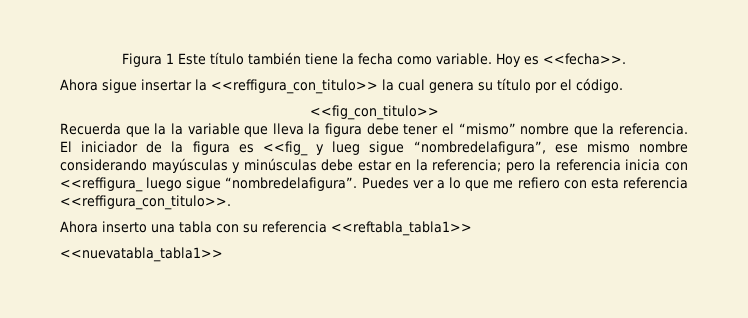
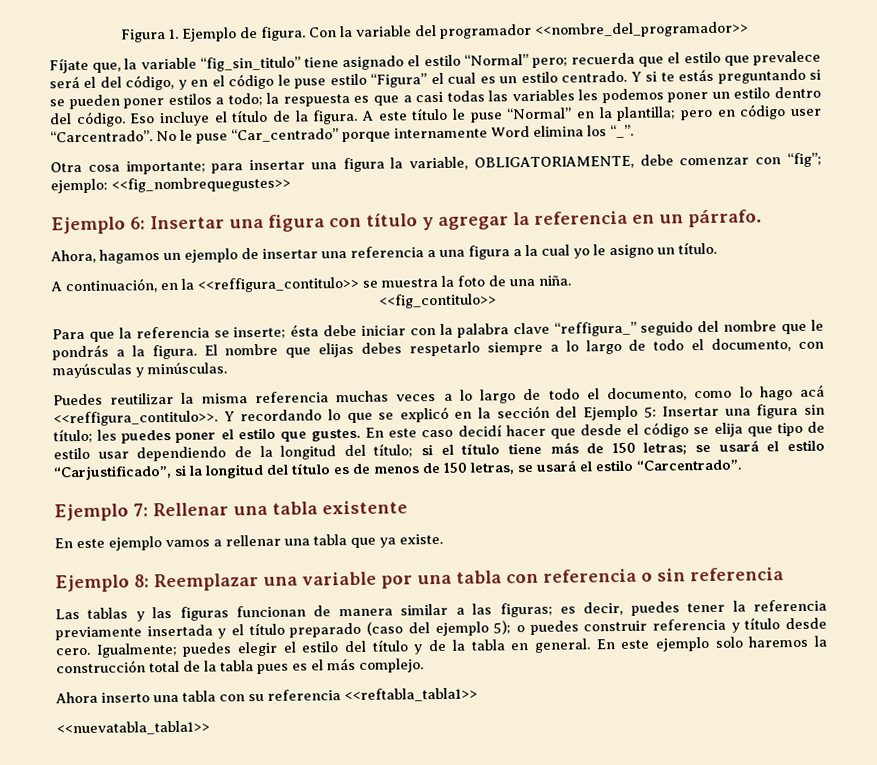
- Figura 1 Este título también tiene la fecha como variable. Hoy es <<fecha>>.
- Ahora sigue insertar la <<reffigura_con_titulo>> la cual genera su título por el código.
- <<fig_con_titulo>>
- Recuerda que la la variable que lleva la figura debe tener el “mismo” nombre que la referencia. El iniciador de la figura es <<fig_ y lueg sigue “nombredelafigura”, ese mismo nombre considerando mayúsculas y minúsculas debe estar en la referencia; pero la referencia inicia con <<reffigura_ luego sigue “nombredelafigura”. Puedes ver a lo que me refiero con esta referencia <<reffigura_con_titulo>>.
+ Figura 1. Ejemplo de figura. Con la variable del programador <<nombre_del_programador>>
+ Fíjate que, la variable “fig_sin_titulo” tiene asignado el estilo “Normal” pero; recuerda que el estilo que prevalece será el del código, y en el código le puse estilo “Figura” el cual es un estilo centrado. Y si te estás preguntando si se pueden poner estilos a todo; la respuesta es que a casi todas las variables les podemos poner un estilo dentro del código. Eso incluye el título de la figura. A este título le puse “Normal” en la plantilla; pero en código user “Carcentrado”. No le puse “Car_centrado” porque internamente Word elimina los “_”.
+ Otra cosa importante; para insertar una figura la variable, OBLIGATORIAMENTE, debe comenzar con “fig”; ejemplo: <<fig_nombrequegustes>>
+ Ejemplo 6: Insertar una figura con título y agregar la referencia en un párrafo.
+ Ahora, hagamos un ejemplo de insertar una referencia a una figura a la cual yo le asigno un título.
+ A continuación, en la <<reffigura_contitulo>> se muestra la foto de una niña.
+ <<fig_contitulo>>
+ Para que la referencia se inserte; ésta debe iniciar con la palabra clave “reffigura_” seguido del nombre que le pondrás a la figura. El nombre que elijas debes respetarlo siempre a lo largo de todo el documento, con mayúsculas y minúsculas.
+ Puedes reutilizar la misma referencia muchas veces a lo largo de todo el documento, como lo hago acá <<reffigura_contitulo>>. Y recordando lo que se explicó en la sección del Ejemplo 5: Insertar una figura sin título; les puedes poner el estilo que gustes. En este caso decidí hacer que desde el código se elija que tipo de estilo usar dependiendo de la longitud del título; si el título tiene más de 150 letras; se usará el estilo “Carjustificado”, si la longitud del título es de menos de 150 letras, se usará el estilo “Carcentrado”.
+ Ejemplo 7: Rellenar una tabla existente
+ En este ejemplo vamos a rellenar una tabla que ya existe.
+ Ejemplo 8: Reemplazar una variable por una tabla con referencia o sin referencia
+ Las tablas y las figuras funcionan de manera similar a las figuras; es decir, puedes tener la referencia previamente insertada y el título preparado (caso del ejemplo 5); o puedes construir referencia y título desde cero. Igualmente; puedes elegir el estilo del título y de la tabla en general. En este ejemplo solo haremos la construcción total de la tabla pues es el más complejo.

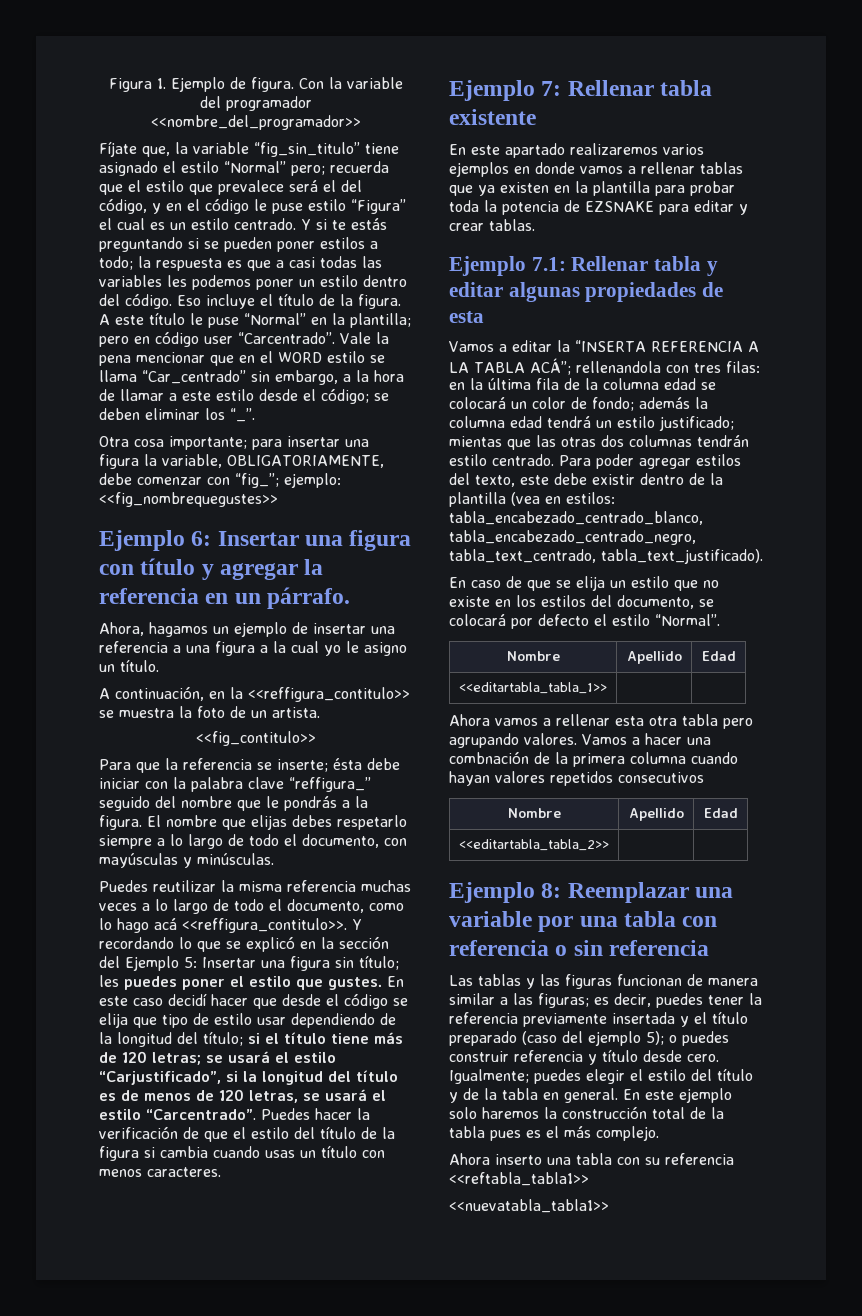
- No le puse “Car_centrado” porque internamente Word elimina los “_”.
+ Vale la pena mencionar que en el WORD estilo se llama “Car_centrado” sin embargo, a la hora de llamar a este estilo desde el código; se deben eliminar los “_”.
- Otra cosa importante; para insertar una figura la variable, OBLIGATORIAMENTE, debe comenzar con “fig”; ejemplo: <<fig_nombrequegustes>>
+ Otra cosa importante; para insertar una figura la variable, OBLIGATORIAMENTE, debe comenzar con “fig_”; ejemplo: <<fig_nombrequegustes>>
- A continuación, en la <<reffigura_contitulo>> se muestra la foto de una niña.
+ A continuación, en la <<reffigura_contitulo>> se muestra la foto de un artista.
- En este caso decidí hacer que desde el código se elija que tipo de estilo usar dependiendo de la longitud del título; si el título tiene más de 150 letras; se usará el estilo “Carjustificado”, si la longitud del título es de menos de 150 letras, se usará el estilo “Carcentrado”.
+ En este caso decidí hacer que desde el código se elija que tipo de estilo usar dependiendo de la longitud del título; si el título tiene más de 120 letras; se usará el estilo “Carjustificado”, si la longitud del título es de menos de 120 letras, se usará el estilo “Carcentrado”. Puedes hacer la verificación de que el estilo del título de la figura si cambia cuando usas un título con menos caracteres.
- Ejemplo 7: Rellenar una tabla existente
+ Ejemplo 7: Rellenar tabla existente
- En este ejemplo vamos a rellenar una tabla que ya existe.
+ En este apartado realizaremos varios ejemplos en donde vamos a rellenar tablas que ya existen en la plantilla para probar toda la potencia de EZSNAKE para editar y crear tablas.
+ Ejemplo 7.1: Rellenar tabla y editar algunas propiedades de esta
+ Vamos a editar la “INSERTA REFERENCIA A LA TABLA ACÁ”; rellenandola con tres filas: en la última fila de la columna edad se colocará un color de fondo; además la columna edad tendrá un estilo justificado; mientas que las otras dos columnas tendrán estilo centrado. Para poder agregar estilos del texto, este debe existir dentro de la plantilla (vea en estilos: tabla_encabezado_centrado_blanco, tabla_encabezado_centrado_negro, tabla_text_centrado, tabla_text_justificado).
+ En caso de que se elija un estilo que no existe en los estilos del documento, se colocará por defecto el estilo “Normal”.
+ Nombre | Apellido | Edad
+ <<editartabla_tabla_1>> | |
+ Ahora vamos a rellenar esta otra tabla pero agrupando valores. Vamos a hacer una combnación de la primera columna cuando hayan valores repetidos consecutivos
+ Nombre | Apellido | Edad
+ <<editartabla_tabla_2>> | |

